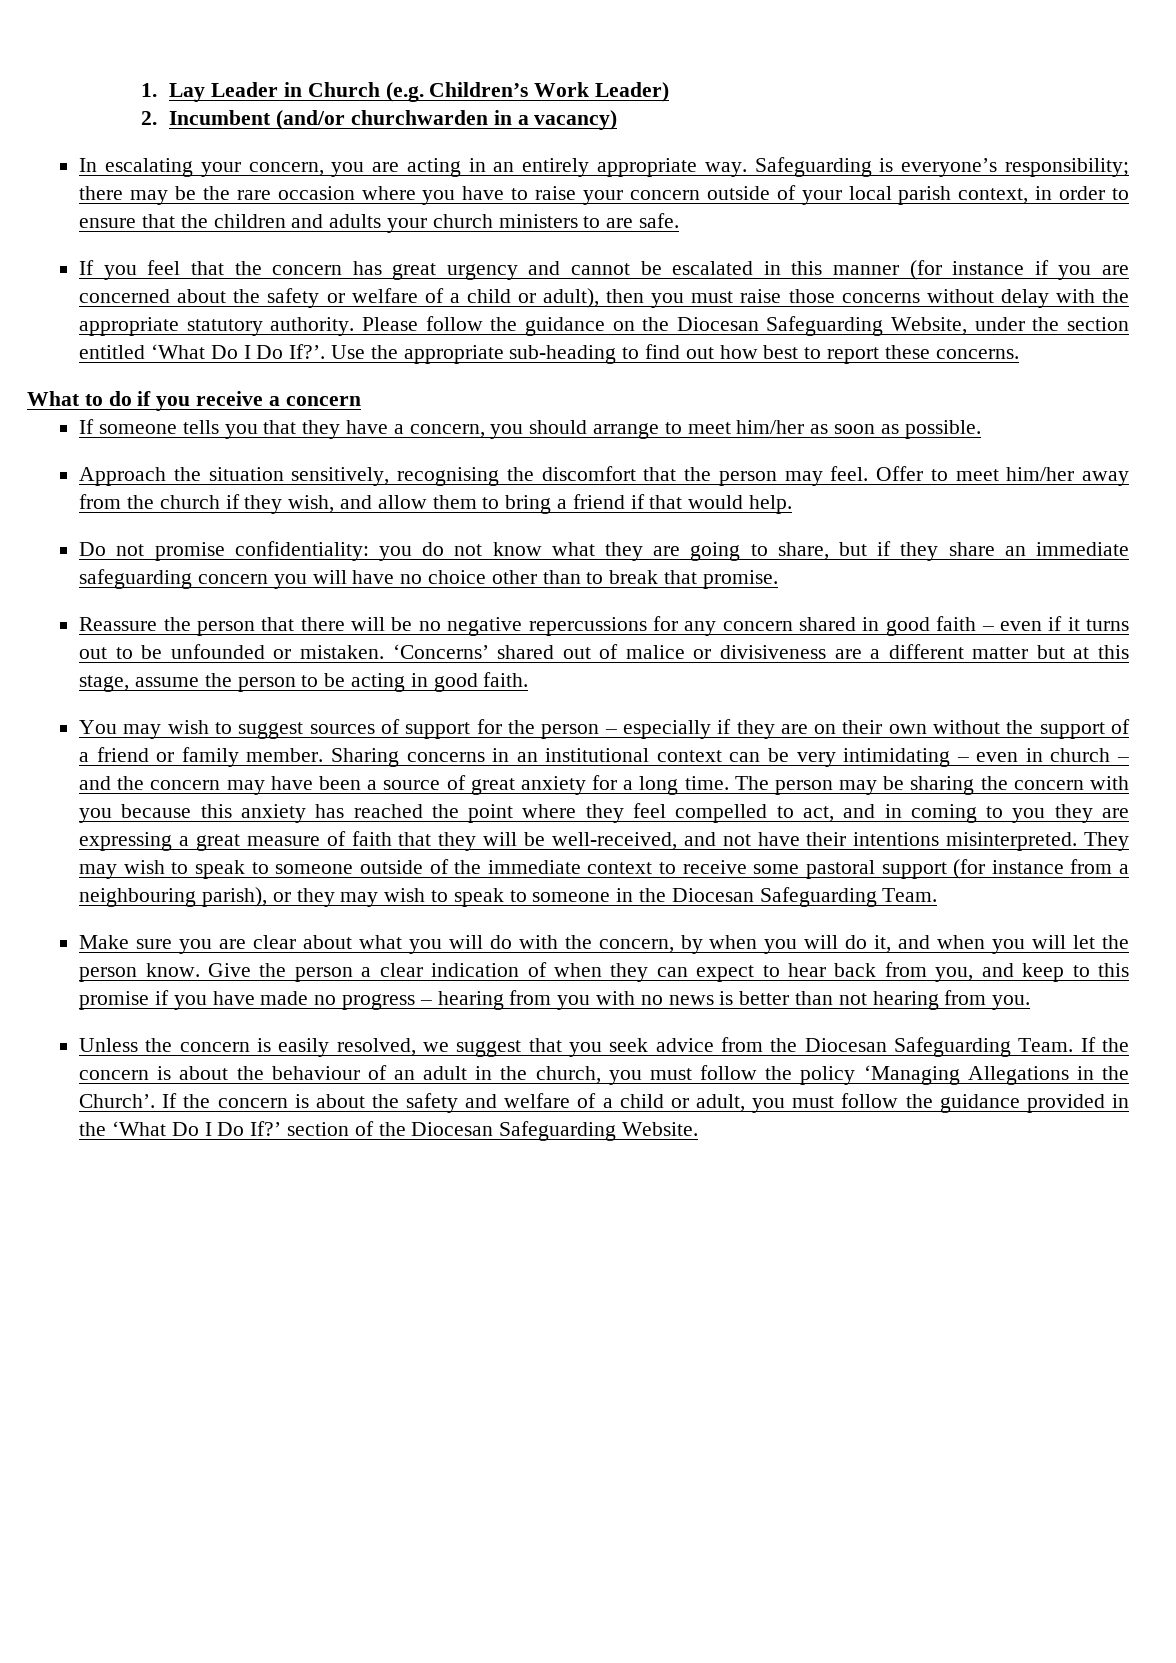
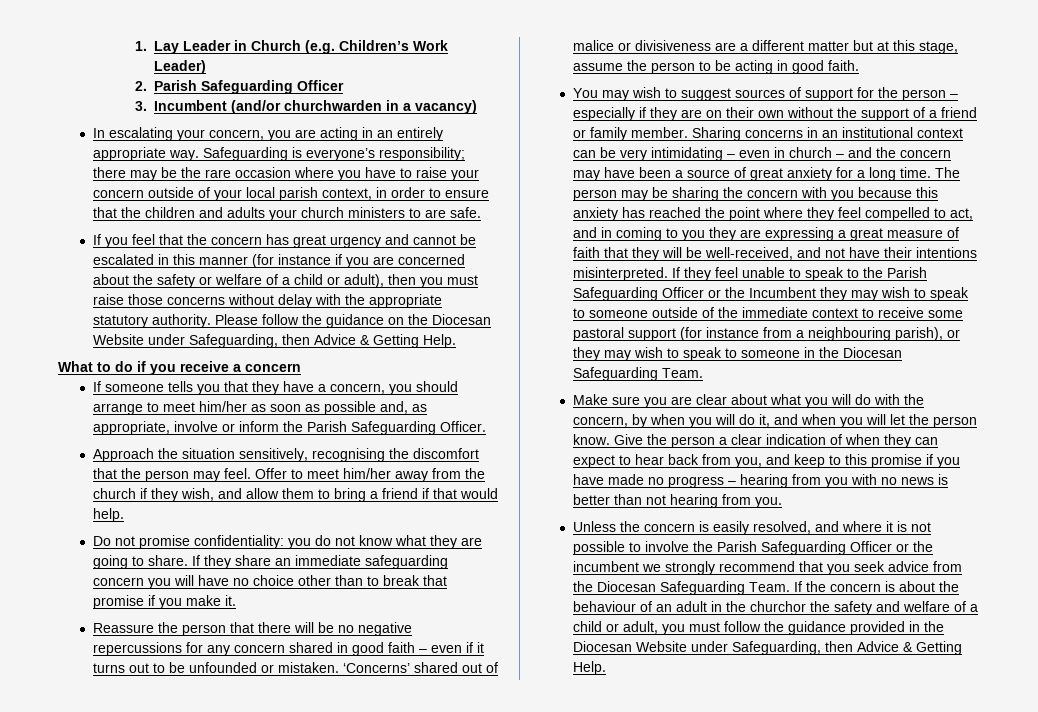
- 2. Incumbent (and/or churchwarden in a vacancy)
+ 2. Parish Safeguarding Officer
+ 3. Incumbent (and/or churchwarden in a vacancy)
- Please follow the guidance on the Diocesan Safeguarding Website, under the section entitled ‘What Do I Do If?’. Use the appropriate sub-heading to find out how best to report these concerns.
+ Please follow the guidance on the Diocesan Website under Safeguarding, then Advice & Getting Help.
- If someone tells you that they have a concern, you should arrange to meet him/her as soon as possible.
+ If someone tells you that they have a concern, you should arrange to meet him/her as soon as possible and, as appropriate, involve or inform the Parish Safeguarding Officer.
- Do not promise confidentiality: you do not know what they are going to share, but if they share an immediate safeguarding concern you will have no choice other than to break that promise.
+ Do not promise confidentiality: you do not know what they are going to share. If they share an immediate safeguarding concern you will have no choice other than to break that promise if you make it.
- They may wish to speak to someone outside of the immediate context to receive some pastoral support (for instance from a neighbouring parish), or they may wish to speak to someone in the Diocesan Safeguarding Team.
+ If they feel unable to speak to the Parish Safeguarding Officer or the Incumbent they may wish to speak to someone outside of the immediate context to receive some pastoral support (for instance from a neighbouring parish), or they may wish to speak to someone in the Diocesan Safeguarding Team.
- Unless the concern is easily resolved, we suggest that you seek advice from the Diocesan Safeguarding Team.
+ Unless the concern is easily resolved, and where it is not possible to involve the Parish Safeguarding Officer or the incumbent we strongly recommend that you seek advice from the Diocesan Safeguarding Team.
- If the concern is about the behaviour of an adult in the church, you must follow the policy ‘Managing Allegations in the Church’. If the concern is about the safety and welfare of a child or adult, you must follow the guidance provided in the ‘What Do I Do If?’ section of the Diocesan Safeguarding Website.
+ If the concern is about the behaviour of an adult in the churchor the safety and welfare of a child or adult, you must follow the guidance provided in the Diocesan Website under Safeguarding, then Advice & Getting Help.

